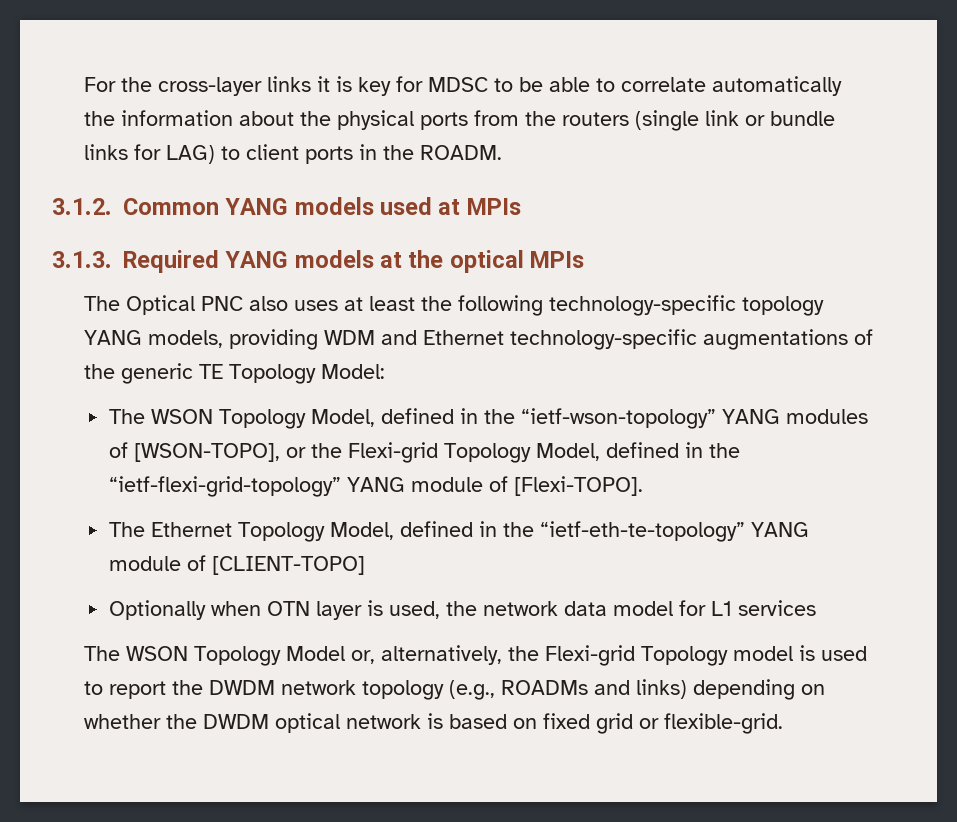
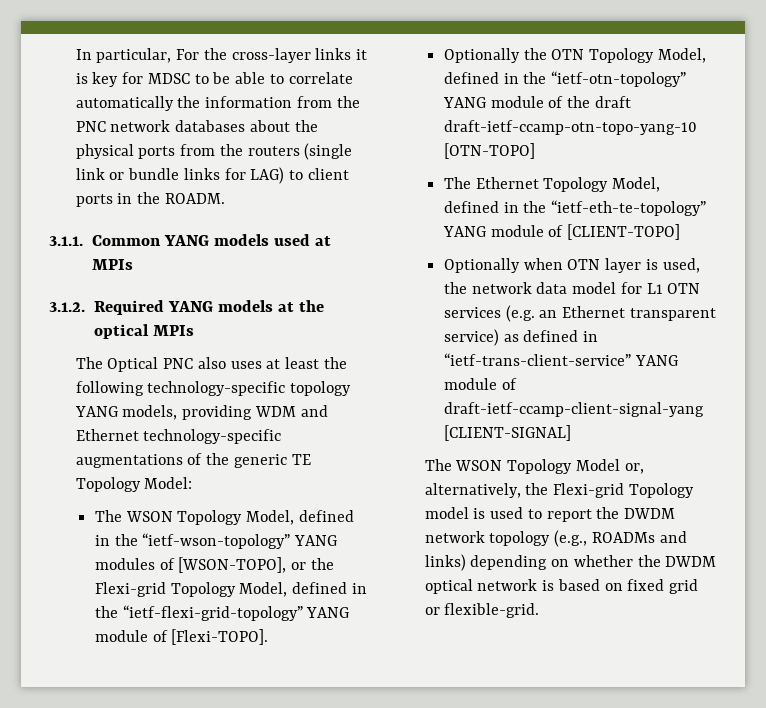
- For the cross-layer links it is key for MDSC to be able to correlate automatically the information about the physical ports from the routers (single link or bundle links for LAG) to client ports in the ROADM.
+ In particular, For the cross-layer links it is key for MDSC to be able to correlate automatically the information from the PNC network databases about the physical ports from the routers (single link or bundle links for LAG) to client ports in the ROADM.
- 3.1.2. Common YANG models used at MPIs
+ 3.1.1. Common YANG models used at MPIs
- 3.1.3. Required YANG models at the optical MPIs
+ 3.1.2. Required YANG models at the optical MPIs
+ Optionally the OTN Topology Model, defined in the “ietf-otn-topology” YANG module of the draft draft-ietf-ccamp-otn-topo-yang-10 [OTN-TOPO]
- Optionally when OTN layer is used, the network data model for L1 services
+ Optionally when OTN layer is used, the network data model for L1 OTN services (e.g. an Ethernet transparent service) as defined in “ietf-trans-client-service” YANG module of draft-ietf-ccamp-client-signal-yang [CLIENT-SIGNAL]

